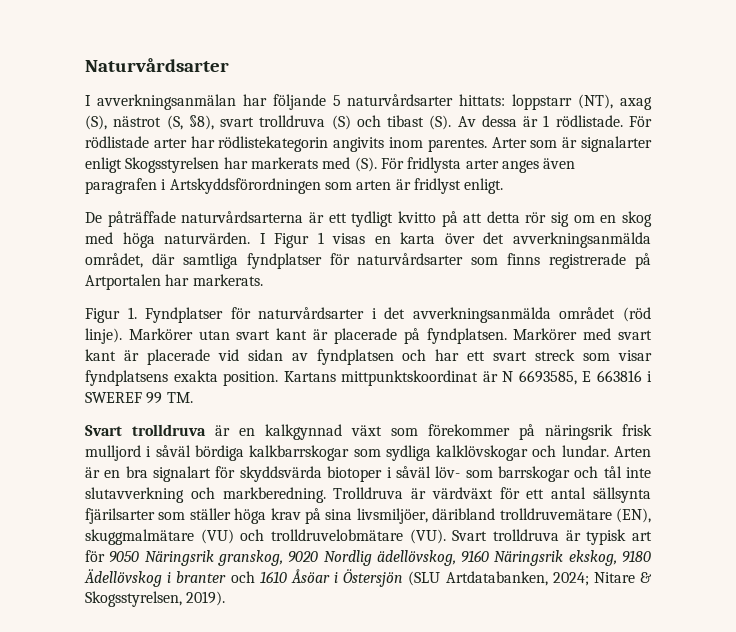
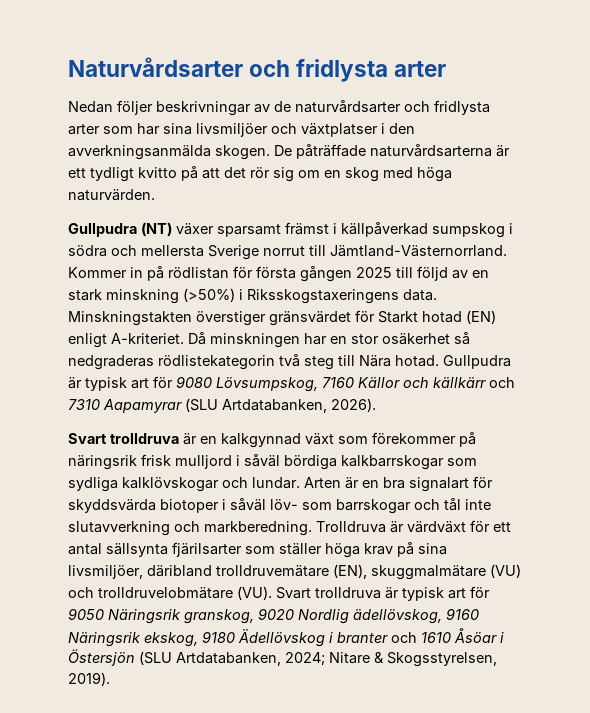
- Naturvårdsarter
- I avverkningsanmälan har följande 5 naturvårdsarter hittats: loppstarr (NT), axag (S), nästrot (S, §8), svart trolldruva (S) och tibast (S). Av dessa är 1 rödlistade. För rödlistade arter har rödlistekategorin angivits inom parentes. Arter som är signalarter enligt Skogsstyrelsen har markerats med (S). För fridlysta arter anges även paragrafen i Artskyddsförordningen som arten är fridlyst enligt.
- De påträffade naturvårdsarterna är ett tydligt kvitto på att detta rör sig om en skog med höga naturvärden. I Figur 1 visas en karta över det avverkningsanmälda området, där samtliga fyndplatser för naturvårdsarter som finns registrerade på Artportalen har markerats.
- Figur 1. Fyndplatser för naturvårdsarter i det avverkningsanmälda området (röd linje). Markörer utan svart kant är placerade på fyndplatsen. Markörer med svart kant är placerade vid sidan av fyndplatsen och har ett svart streck som visar fyndplatsens exakta position. Kartans mittpunktskoordinat är N 6693585, E 663816 i SWEREF 99 TM.
+ Naturvårdsarter och fridlysta arter
+ Nedan följer beskrivningar av de naturvårdsarter och fridlysta arter som har sina livsmiljöer och växtplatser i den avverkningsanmälda skogen. De påträffade naturvårdsarterna är ett tydligt kvitto på att det rör sig om en skog med höga naturvärden.
+ Gullpudra (NT) växer sparsamt främst i källpåverkad sumpskog i södra och mellersta Sverige norrut till Jämtland-Västernorrland. Kommer in på rödlistan för första gången 2025 till följd av en stark minskning (>50%) i Riksskogstaxeringens data. Minskningstakten överstiger gränsvärdet för Starkt hotad (EN) enligt A-kriteriet. Då minskningen har en stor osäkerhet så nedgraderas rödlistekategorin två steg till Nära hotad. Gullpudra är typisk art för 9080 Lövsumpskog, 7160 Källor och källkärr och 7310 Aapamyrar (SLU Artdatabanken, 2026).

